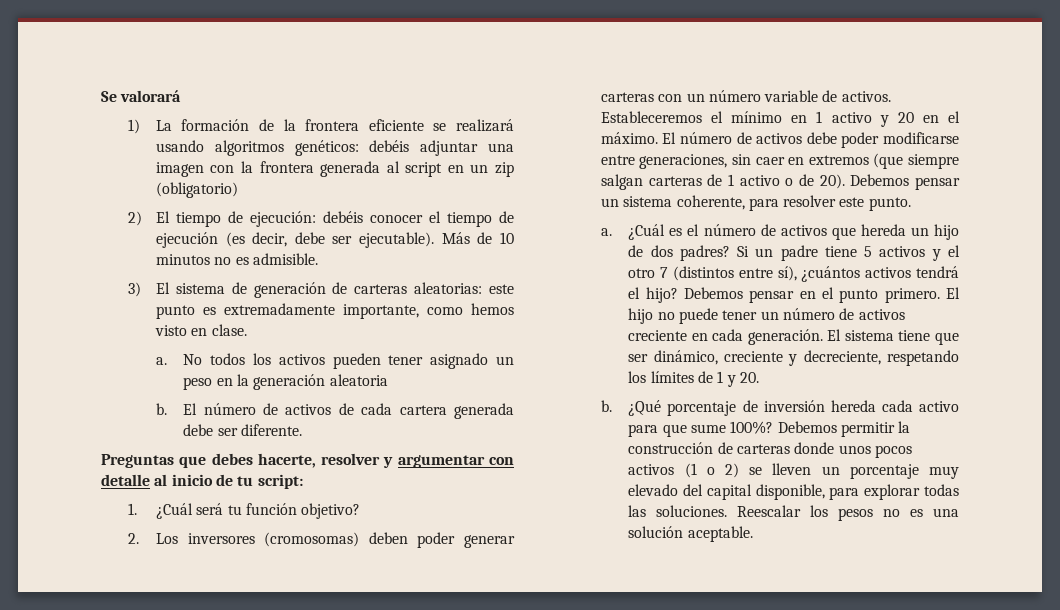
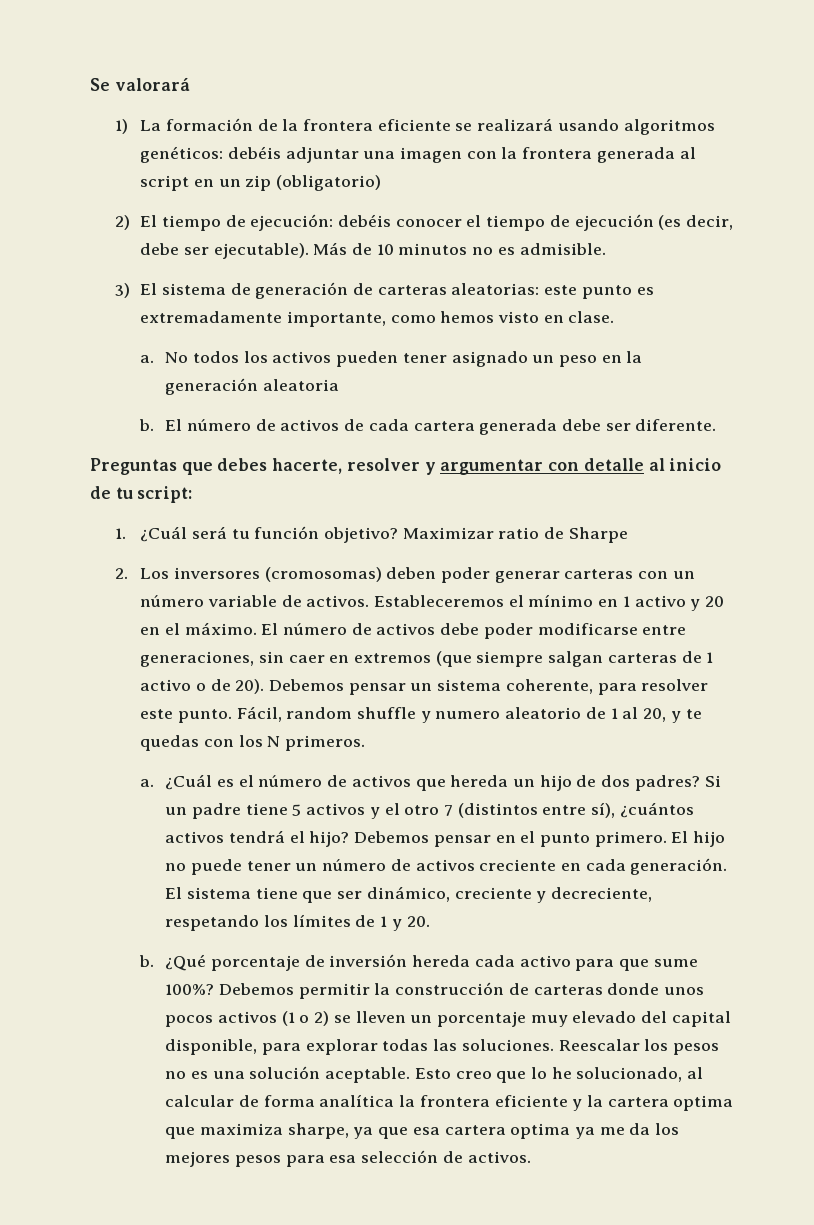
+ Maximizar ratio de Sharpe
+ Fácil, random shuffle y numero aleatorio de 1 al 20, y te quedas con los N primeros.
+ Esto creo que lo he solucionado, al calcular de forma analítica la frontera eficiente y la cartera optima que maximiza sharpe, ya que esa cartera optima ya me da los mejores pesos para esa selección de activos.

